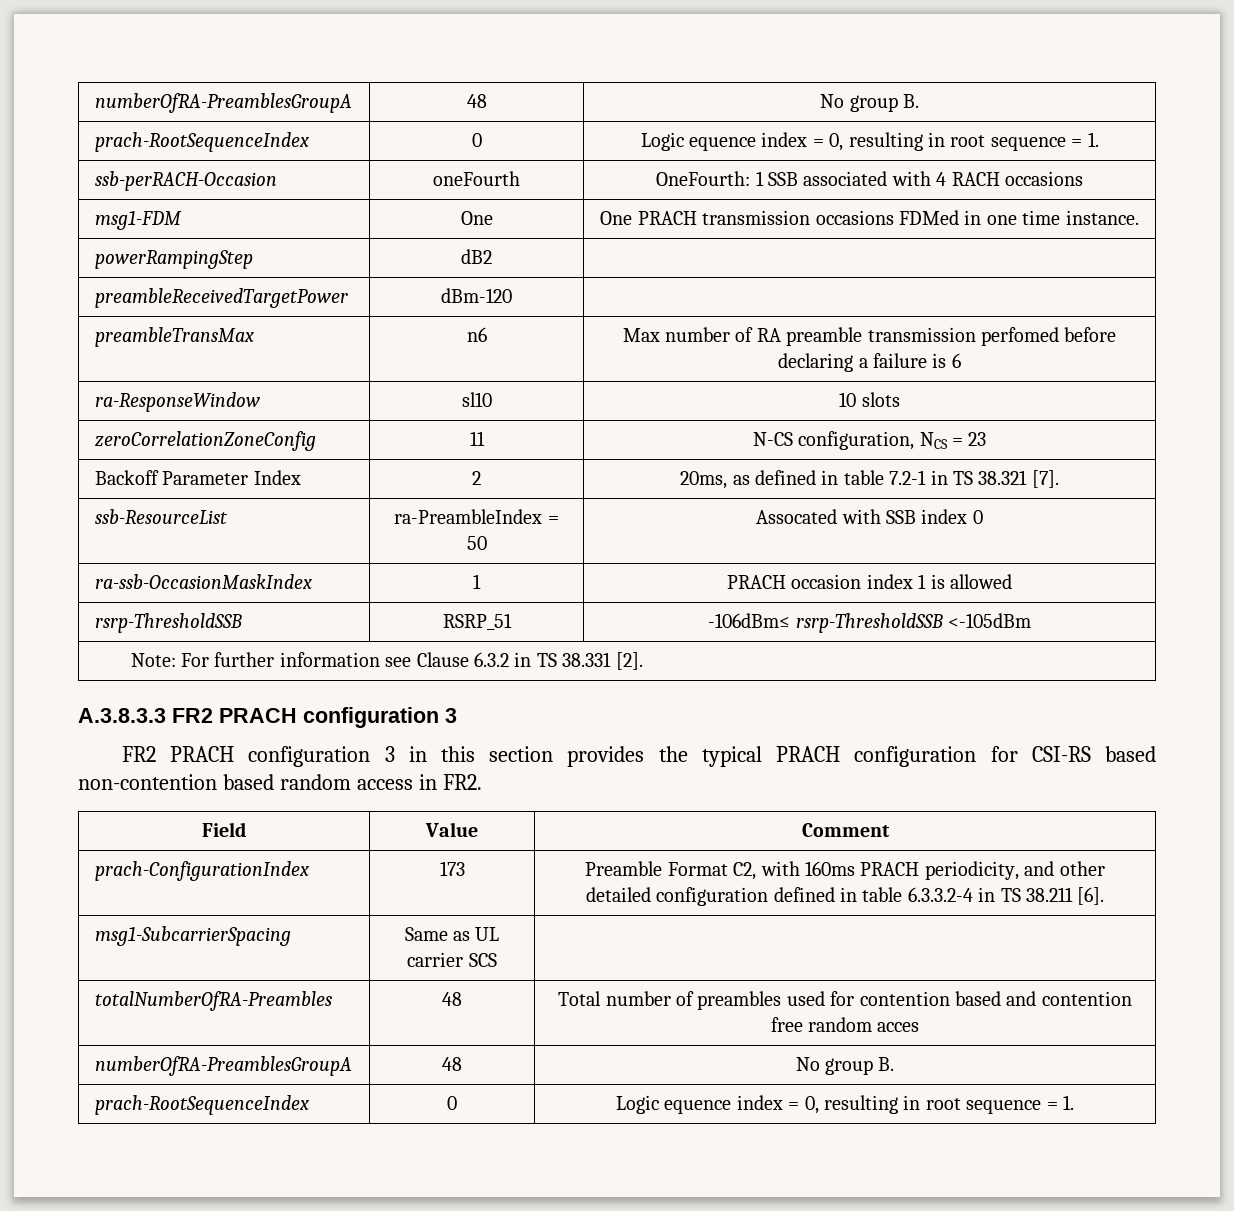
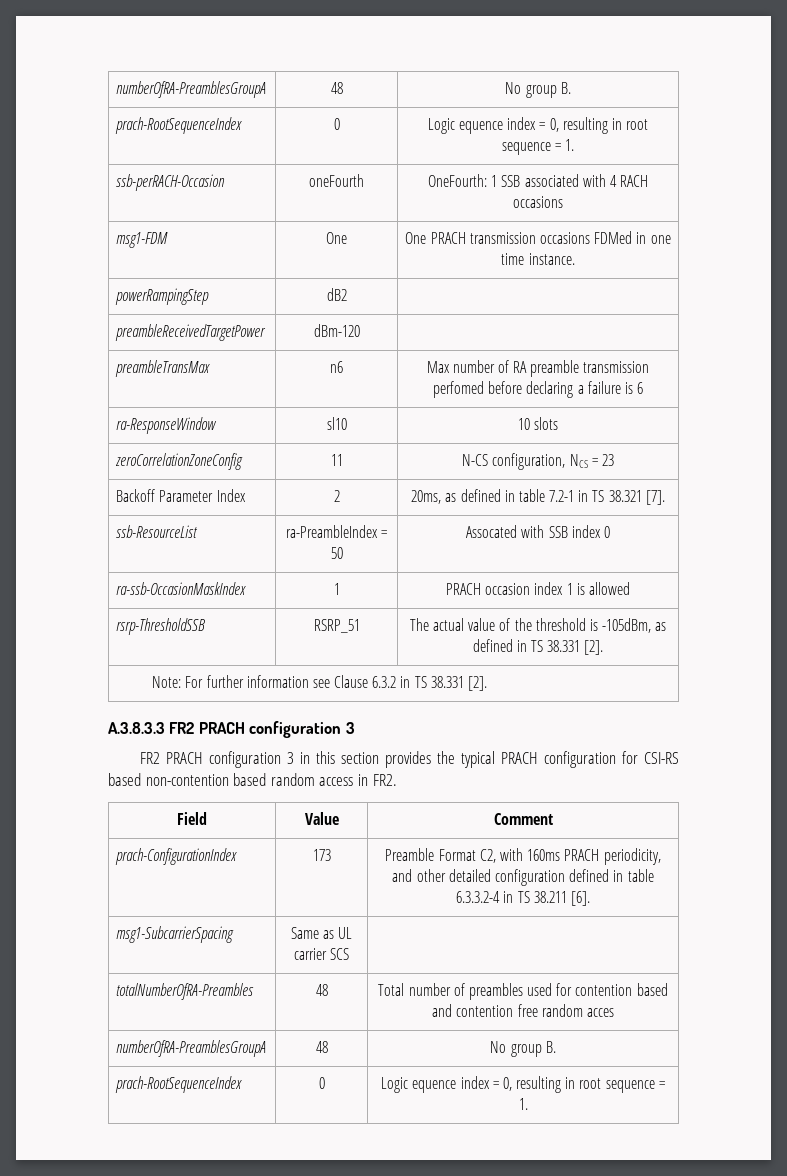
- rsrp-ThresholdSSB | RSRP_51 | -106dBm≤ rsrp-ThresholdSSB <-105dBm
+ rsrp-ThresholdSSB | RSRP_51 | The actual value of the threshold is -105dBm, as defined in TS 38.331 [2].

